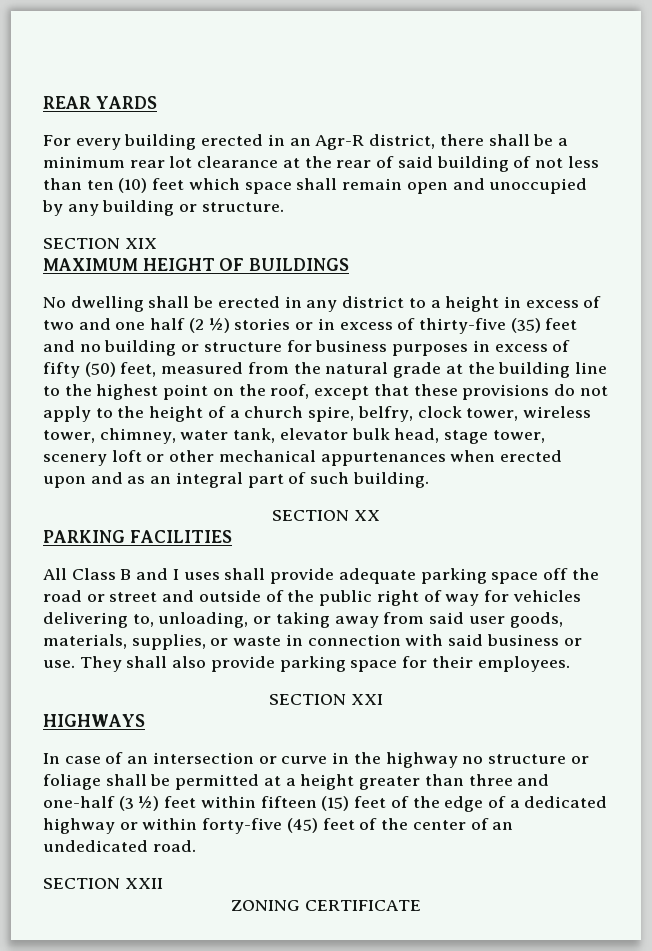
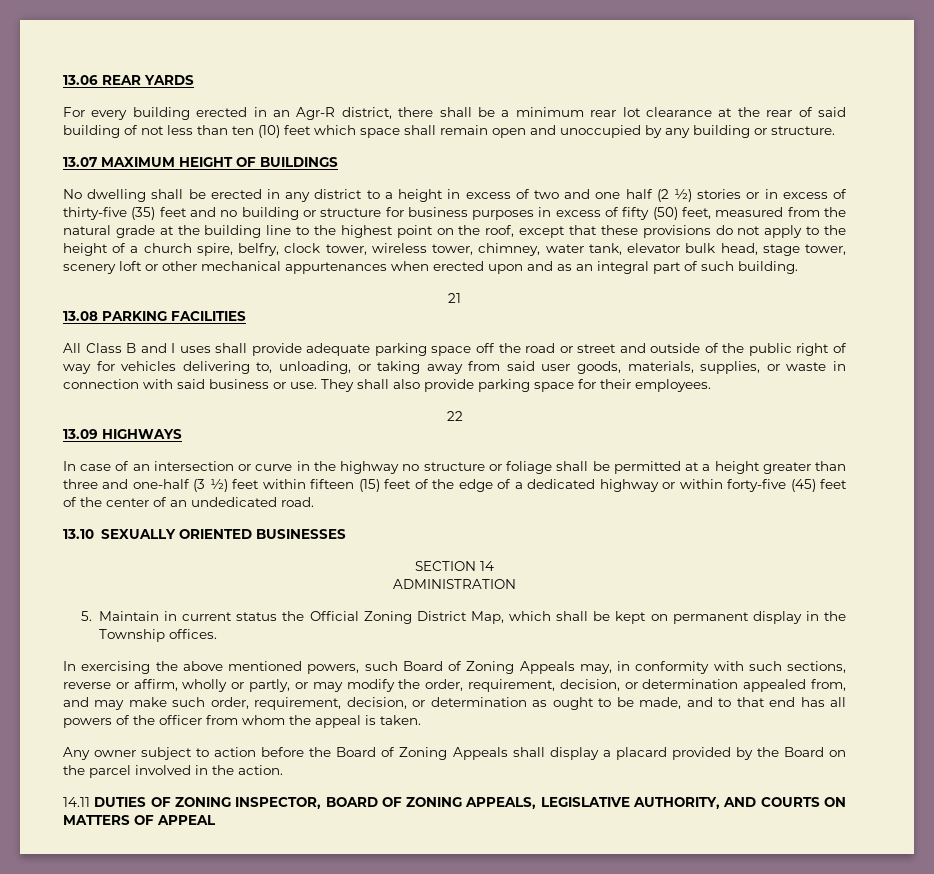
- REAR YARDS
+ 13.06 REAR YARDS
- SECTION XIX
- MAXIMUM HEIGHT OF BUILDINGS
+ 13.07 MAXIMUM HEIGHT OF BUILDINGS
- SECTION XX
- PARKING FACILITIES
+ 21
+ 13.08 PARKING FACILITIES
- SECTION XXI
- HIGHWAYS
+ 22
+ 13.09 HIGHWAYS
- SECTION XXII
- ZONING CERTIFICATE
+ 13.10 SEXUALLY ORIENTED BUSINESSES
+ SECTION 14
+ ADMINISTRATION
+ 5. Maintain in current status the Official Zoning District Map, which shall be kept on permanent display in the Township offices.
+ In exercising the above mentioned powers, such Board of Zoning Appeals may, in conformity with such sections, reverse or affirm, wholly or partly, or may modify the order, requirement, decision, or determination appealed from, and may make such order, requirement, decision, or determination as ought to be made, and to that end has all powers of the officer from whom the appeal is taken.
+ Any owner subject to action before the Board of Zoning Appeals shall display a placard provided by the Board on the parcel involved in the action.
+ 14.11 DUTIES OF ZONING INSPECTOR, BOARD OF ZONING APPEALS, LEGISLATIVE AUTHORITY, AND COURTS ON MATTERS OF APPEAL

